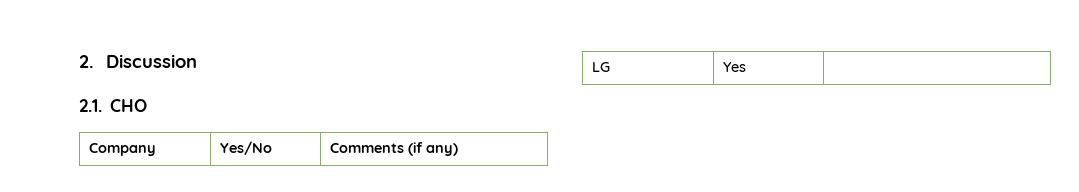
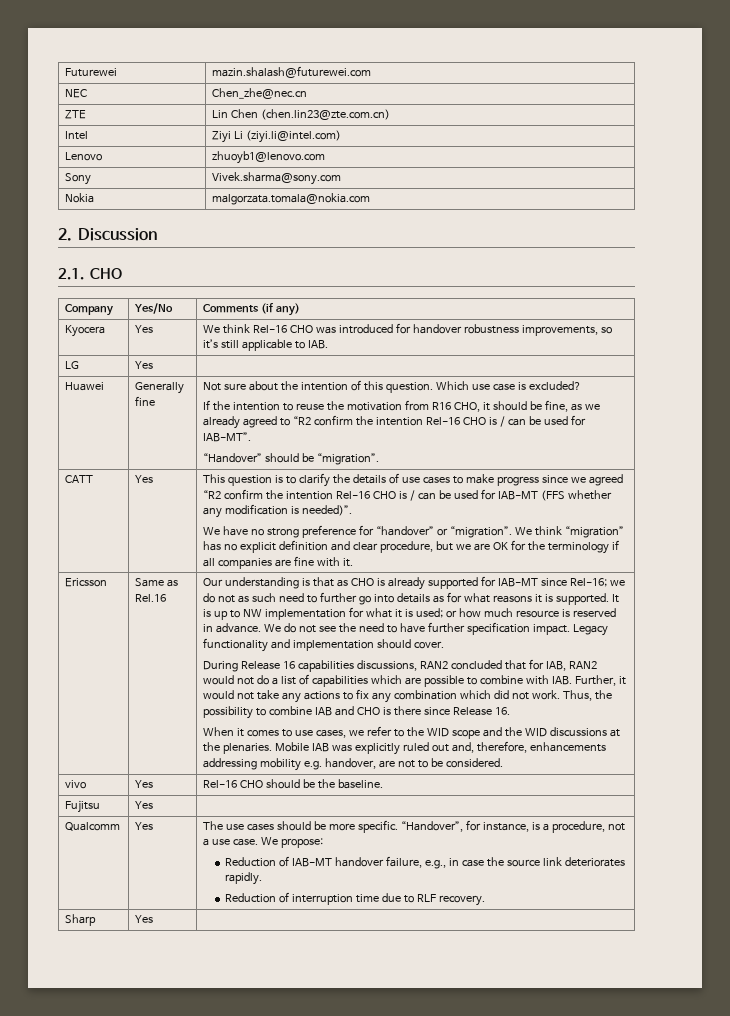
+ Futurewei | mazin.shalash@futurewei.com
+ NEC | Chen_zhe@nec.cn
+ ZTE | Lin Chen (chen.lin23@zte.com.cn)
+ Intel | Ziyi Li (ziyi.li@intel.com)
+ Lenovo | zhuoyb1@lenovo.com
+ Sony | Vivek.sharma@sony.com
+ Nokia | malgorzata.tomala@nokia.com
+ Kyocera | Yes | We think Rel-16 CHO was introduced for handover robustness improvements, so it’s still applicable to IAB.
  LG | Yes |
+ Huawei | Generally fine | Not sure about the intention of this question. Which use case is excluded?
+ If the intention to reuse the motivation from R16 CHO, it should be fine, as we already agreed to “R2 confirm the intention Rel-16 CHO is / can be used for IAB-MT”.
+ “Handover” should be “migration”.
+ CATT | Yes | This question is to clarify the details of use cases to make progress since we agreed “R2 confirm the intention Rel-16 CHO is / can be used for IAB-MT (FFS whether any modification is needed)”.
+ We have no strong preference for “handover” or “migration”. We think “migration” has no explicit definition and clear procedure, but we are OK for the terminology if all companies are fine with it.
+ Ericsson | Same as Rel.16 | Our understanding is that as CHO is already supported for IAB-MT since Rel-16; we do not as such need to further go into details as for what reasons it is supported. It is up to NW implementation for what it is used; or how much resource is reserved in advance. We do not see the need to have further specification impact. Legacy functionality and implementation should cover.
+ During Release 16 capabilities discussions, RAN2 concluded that for IAB, RAN2 would not do a list of capabilities which are possible to combine with IAB. Further, it would not take any actions to fix any combination which did not work. Thus, the possibility to combine IAB and CHO is there since Release 16.
+ When it comes to use cases, we refer to the WID scope and the WID discussions at the plenaries. Mobile IAB was explicitly ruled out and, therefore, enhancements addressing mobility e.g. handover, are not to be considered.
+ vivo | Yes | Rel-16 CHO should be the baseline.
+ Fujitsu | Yes |
+ Qualcomm | Yes | The use cases should be more specific. “Handover”, for instance, is a procedure, not a use case. We propose:
+ Reduction of IAB-MT handover failure, e.g., in case the source link deteriorates rapidly.
+ Reduction of interruption time due to RLF recovery.
+ Sharp | Yes |

